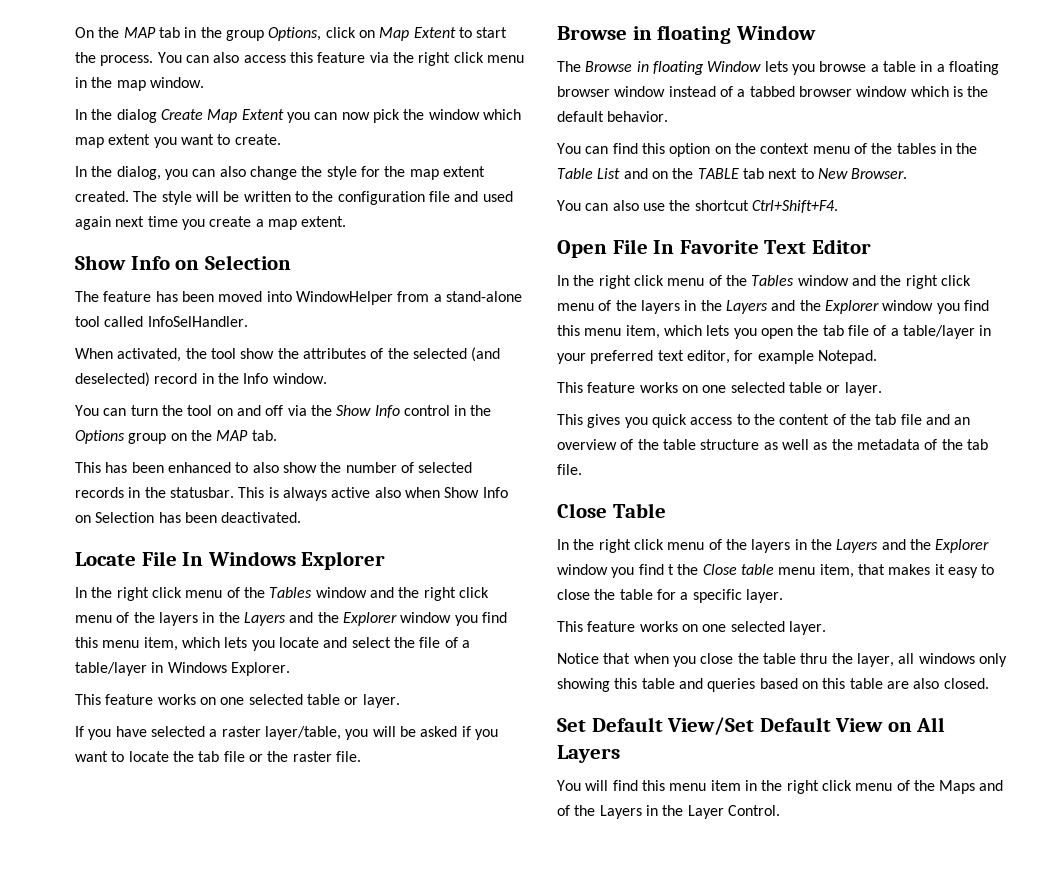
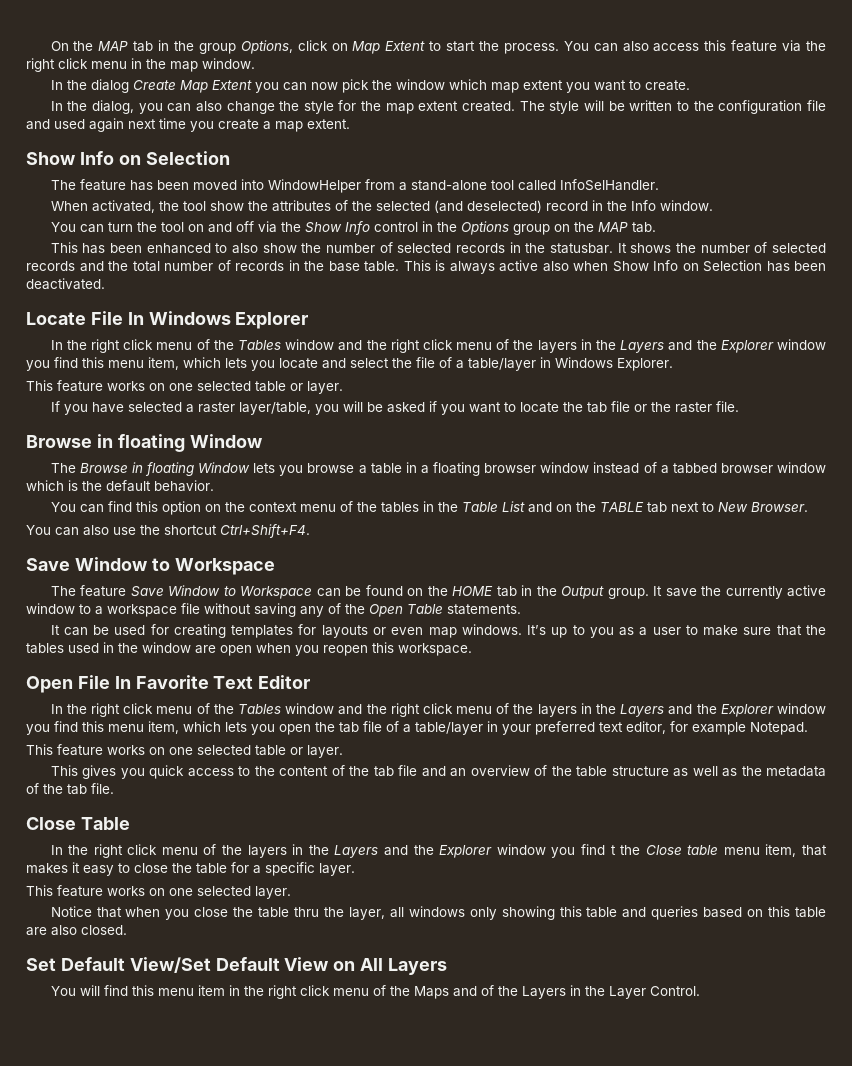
+ It shows the number of selected records and the total number of records in the base table.
  You can also use the shortcut Ctrl+Shift+F4.
+ Save Window to Workspace
+ The feature Save Window to Workspace can be found on the HOME tab in the Output group. It save the currently active window to a workspace file without saving any of the Open Table statements.
+ It can be used for creating templates for layouts or even map windows. It’s up to you as a user to make sure that the tables used in the window are open when you reopen this workspace.

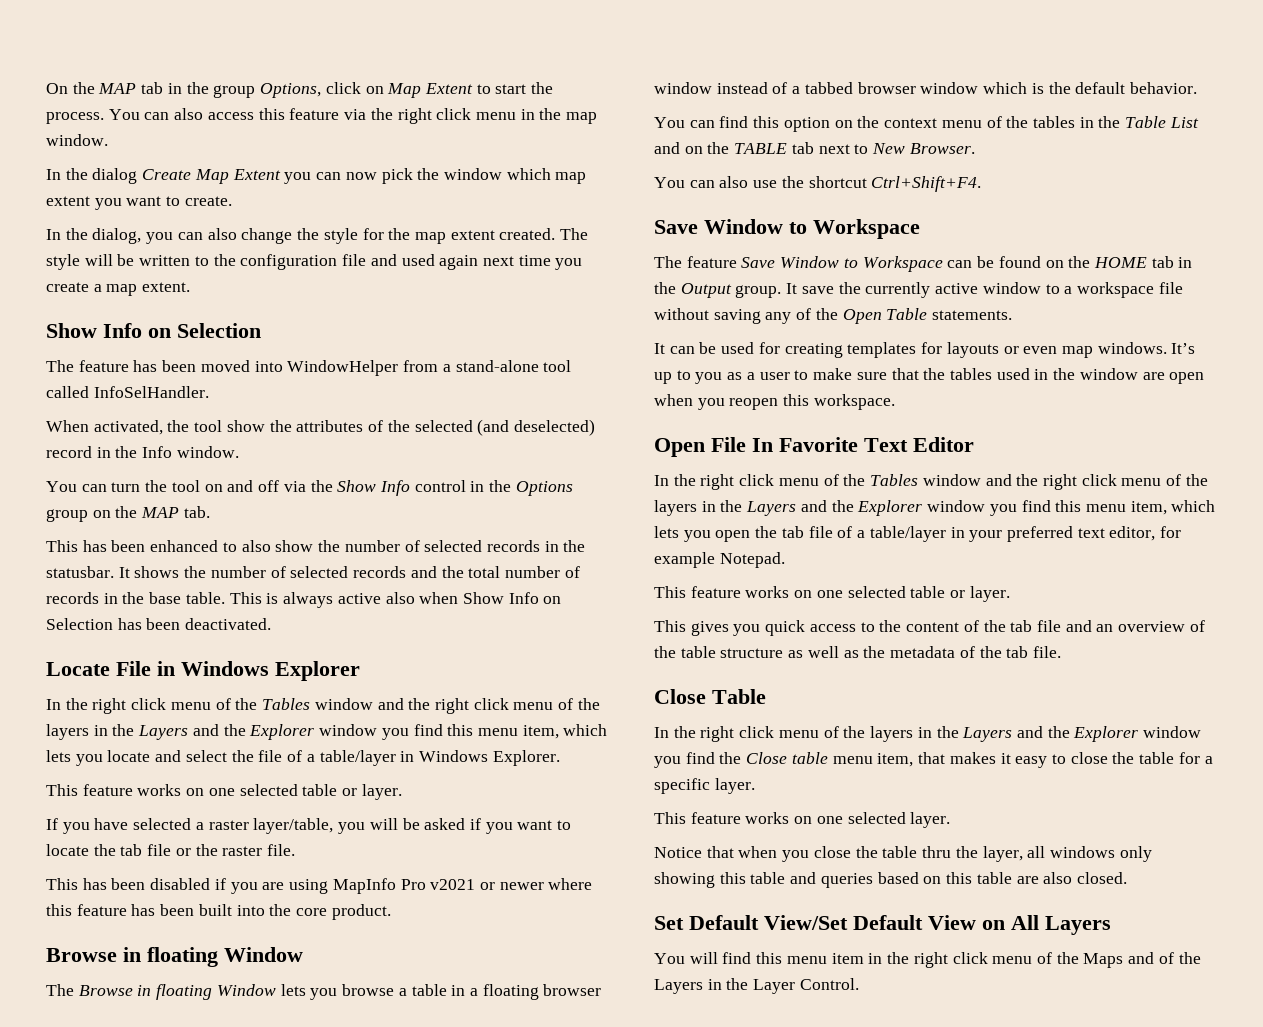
- Locate File In Windows Explorer
+ Locate File in Windows Explorer
+ This has been disabled if you are using MapInfo Pro v2021 or newer where this feature has been built into the core product.
- In the right click menu of the layers in the Layers and the Explorer window you find t the Close table menu item, that makes it easy to close the table for a specific layer.
+ In the right click menu of the layers in the Layers and the Explorer window you find the Close table menu item, that makes it easy to close the table for a specific layer.

